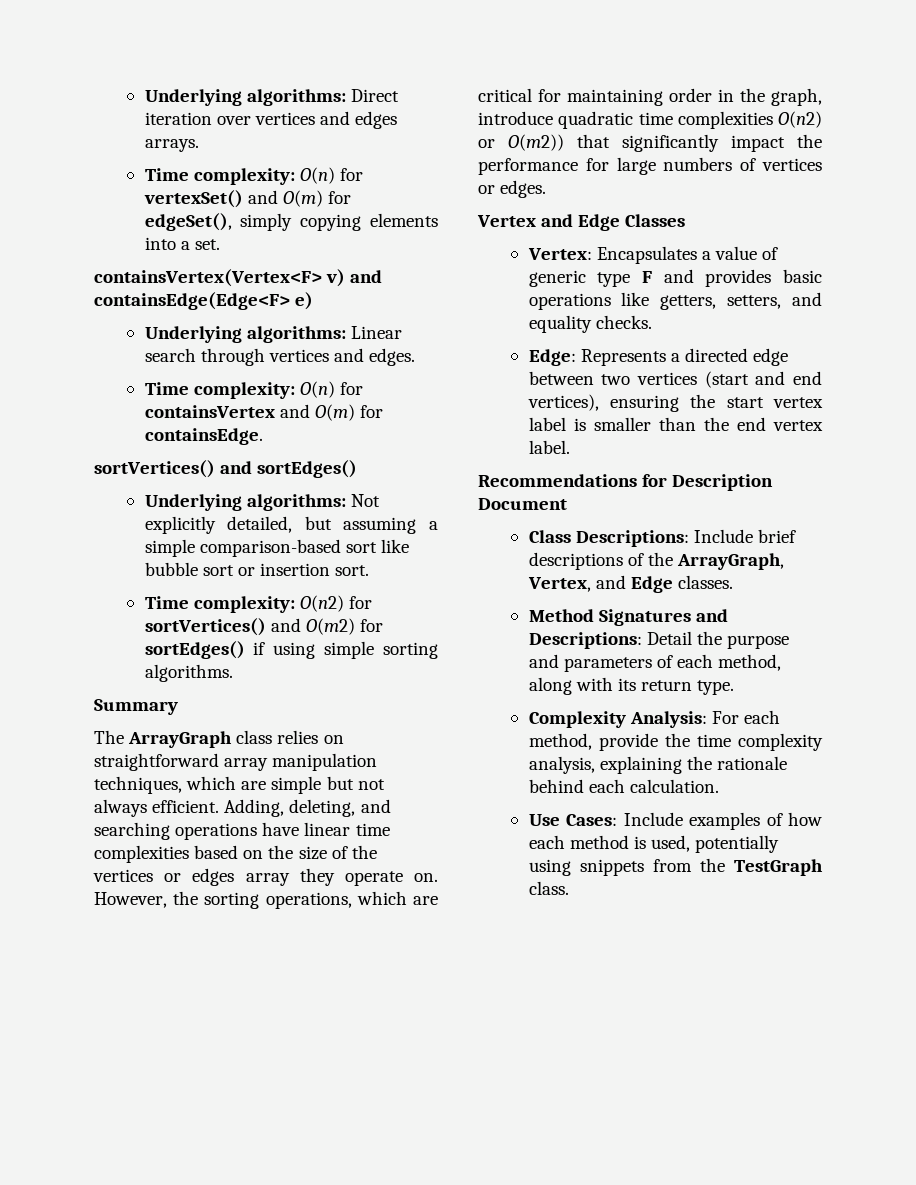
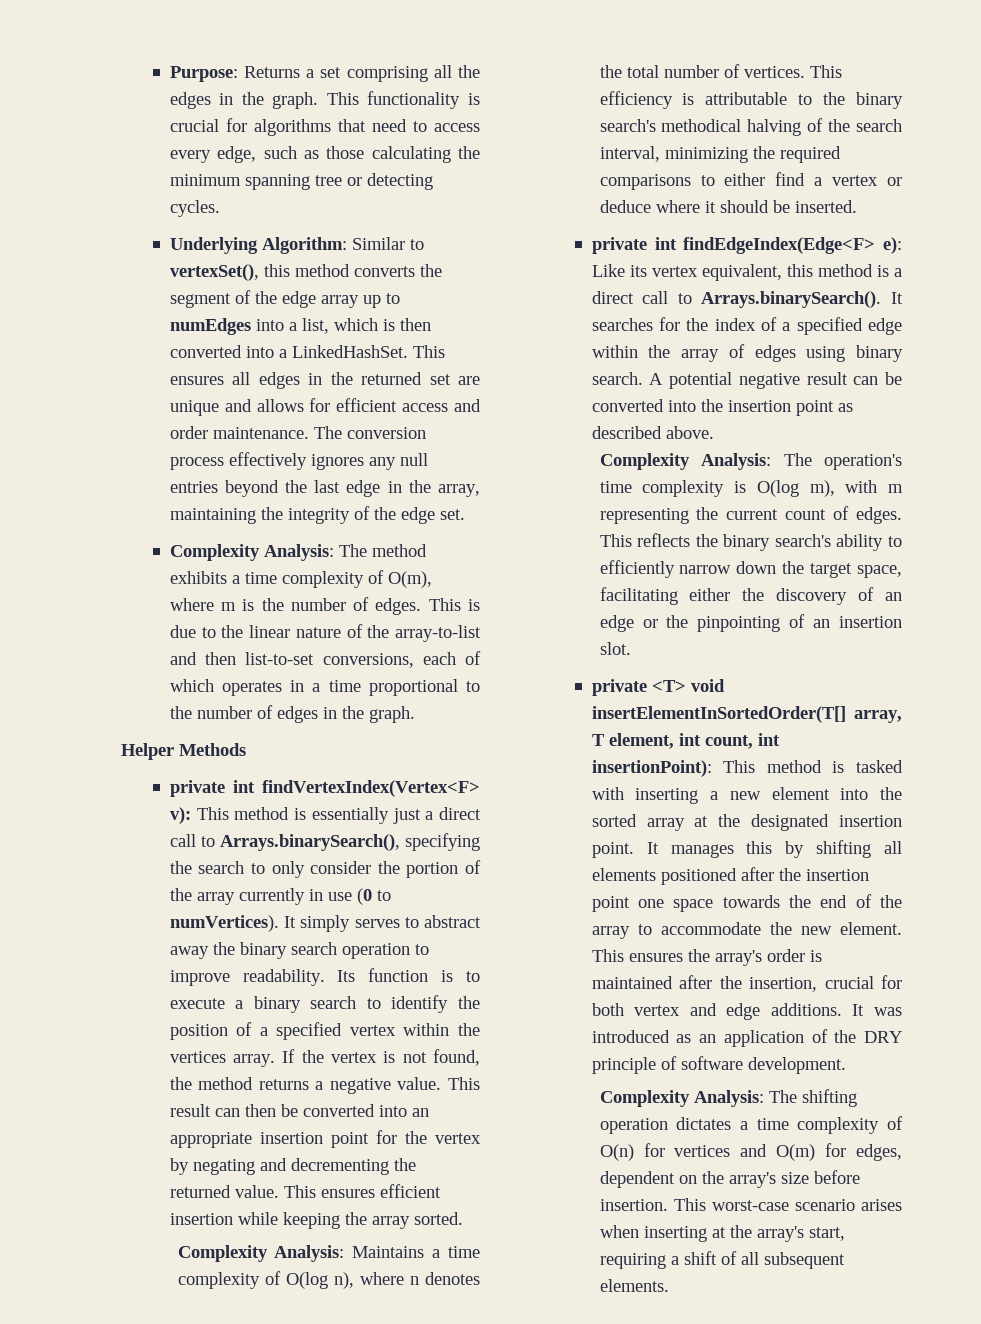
- Underlying algorithms: Direct iteration over vertices and edges arrays.
- Time complexity: O(n) for vertexSet() and O(m) for edgeSet(), simply copying elements into a set.
- containsVertex(Vertex<F> v) and containsEdge(Edge<F> e)
- Underlying algorithms: Linear search through vertices and edges.
- Time complexity: O(n) for containsVertex and O(m) for containsEdge.
- sortVertices() and sortEdges()
- Underlying algorithms: Not explicitly detailed, but assuming a simple comparison-based sort like bubble sort or insertion sort.
- Time complexity: O(n2) for sortVertices() and O(m2) for sortEdges() if using simple sorting algorithms.
- Summary
- The ArrayGraph class relies on straightforward array manipulation techniques, which are simple but not always efficient. Adding, deleting, and searching operations have linear time complexities based on the size of the vertices or edges array they operate on. However, the sorting operations, which are critical for maintaining order in the graph, introduce quadratic time complexities O(n2) or O(m2)) that significantly impact the performance for large numbers of vertices or edges.
- Vertex and Edge Classes
- Vertex: Encapsulates a value of generic type F and provides basic operations like getters, setters, and equality checks.
- Edge: Represents a directed edge between two vertices (start and end vertices), ensuring the start vertex label is smaller than the end vertex label.
- Recommendations for Description Document
- Class Descriptions: Include brief descriptions of the ArrayGraph, Vertex, and Edge classes.
- Method Signatures and Descriptions: Detail the purpose and parameters of each method, along with its return type.
- Complexity Analysis: For each method, provide the time complexity analysis, explaining the rationale behind each calculation.
- Use Cases: Include examples of how each method is used, potentially using snippets from the TestGraph class.
+ Purpose: Returns a set comprising all the edges in the graph. This functionality is crucial for algorithms that need to access every edge, such as those calculating the minimum spanning tree or detecting cycles.
+ Underlying Algorithm: Similar to vertexSet(), this method converts the segment of the edge array up to numEdges into a list, which is then converted into a LinkedHashSet. This ensures all edges in the returned set are unique and allows for efficient access and order maintenance. The conversion process effectively ignores any null entries beyond the last edge in the array, maintaining the integrity of the edge set.
+ Complexity Analysis: The method exhibits a time complexity of O(m), where m is the number of edges. This is due to the linear nature of the array-to-list and then list-to-set conversions, each of which operates in a time proportional to the number of edges in the graph.
+ Helper Methods
+ private int findVertexIndex(Vertex<F> v): This method is essentially just a direct call to Arrays.binarySearch(), specifying the search to only consider the portion of the array currently in use (0 to numVertices). It simply serves to abstract away the binary search operation to improve readability. Its function is to execute a binary search to identify the position of a specified vertex within the vertices array. If the vertex is not found, the method returns a negative value. This result can then be converted into an appropriate insertion point for the vertex by negating and decrementing the returned value. This ensures efficient insertion while keeping the array sorted.
+ Complexity Analysis: Maintains a time complexity of O(log n), where n denotes the total number of vertices. This efficiency is attributable to the binary search's methodical halving of the search interval, minimizing the required comparisons to either find a vertex or deduce where it should be inserted.
+ private int findEdgeIndex(Edge<F> e): Like its vertex equivalent, this method is a direct call to Arrays.binarySearch(). It searches for the index of a specified edge within the array of edges using binary search. A potential negative result can be converted into the insertion point as described above.
+ Complexity Analysis: The operation's time complexity is O(log m), with m representing the current count of edges. This reflects the binary search's ability to efficiently narrow down the target space, facilitating either the discovery of an edge or the pinpointing of an insertion slot.
+ private <T> void insertElementInSortedOrder(T[] array, T element, int count, int insertionPoint): This method is tasked with inserting a new element into the sorted array at the designated insertion point. It manages this by shifting all elements positioned after the insertion point one space towards the end of the array to accommodate the new element. This ensures the array's order is maintained after the insertion, crucial for both vertex and edge additions. It was introduced as an application of the DRY principle of software development.
+ Complexity Analysis: The shifting operation dictates a time complexity of O(n) for vertices and O(m) for edges, dependent on the array's size before insertion. This worst-case scenario arises when inserting at the array's start, requiring a shift of all subsequent elements.

